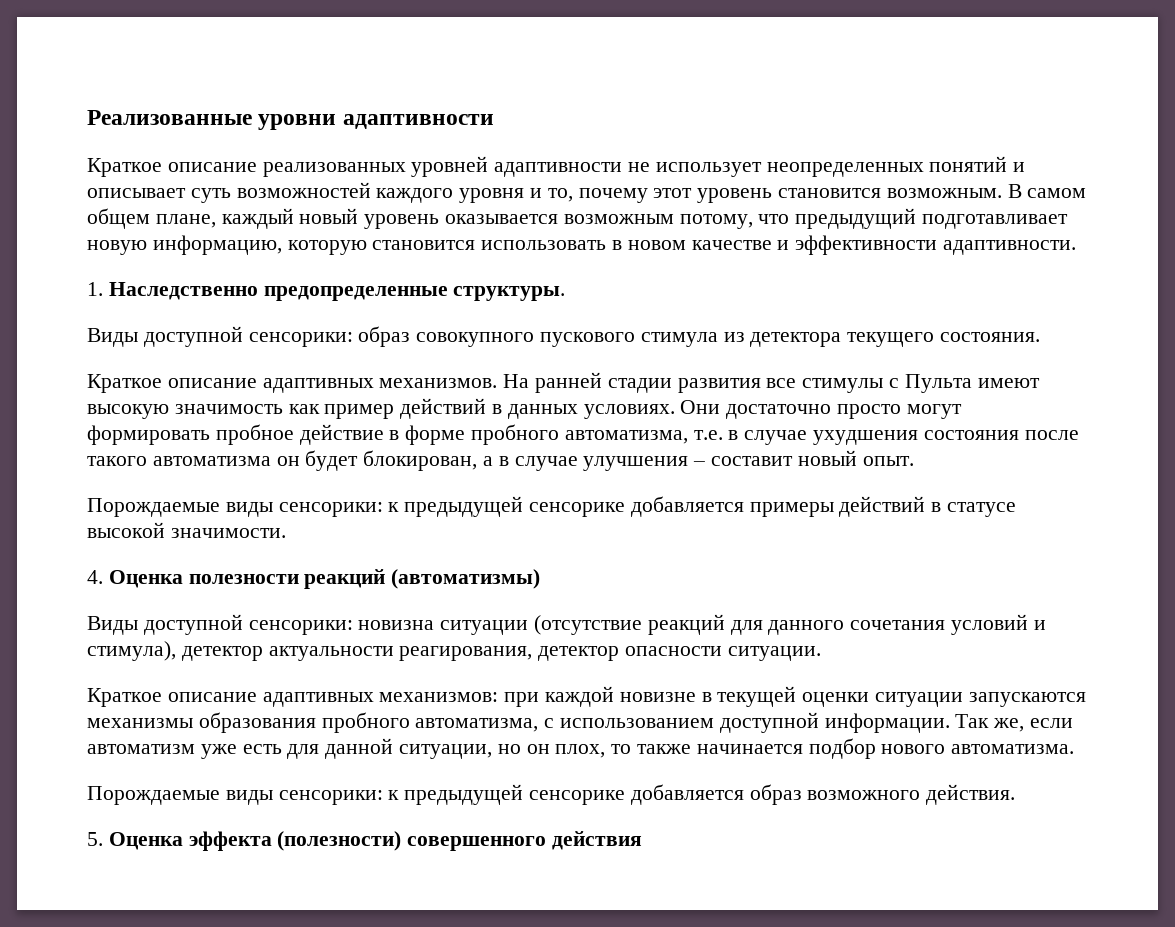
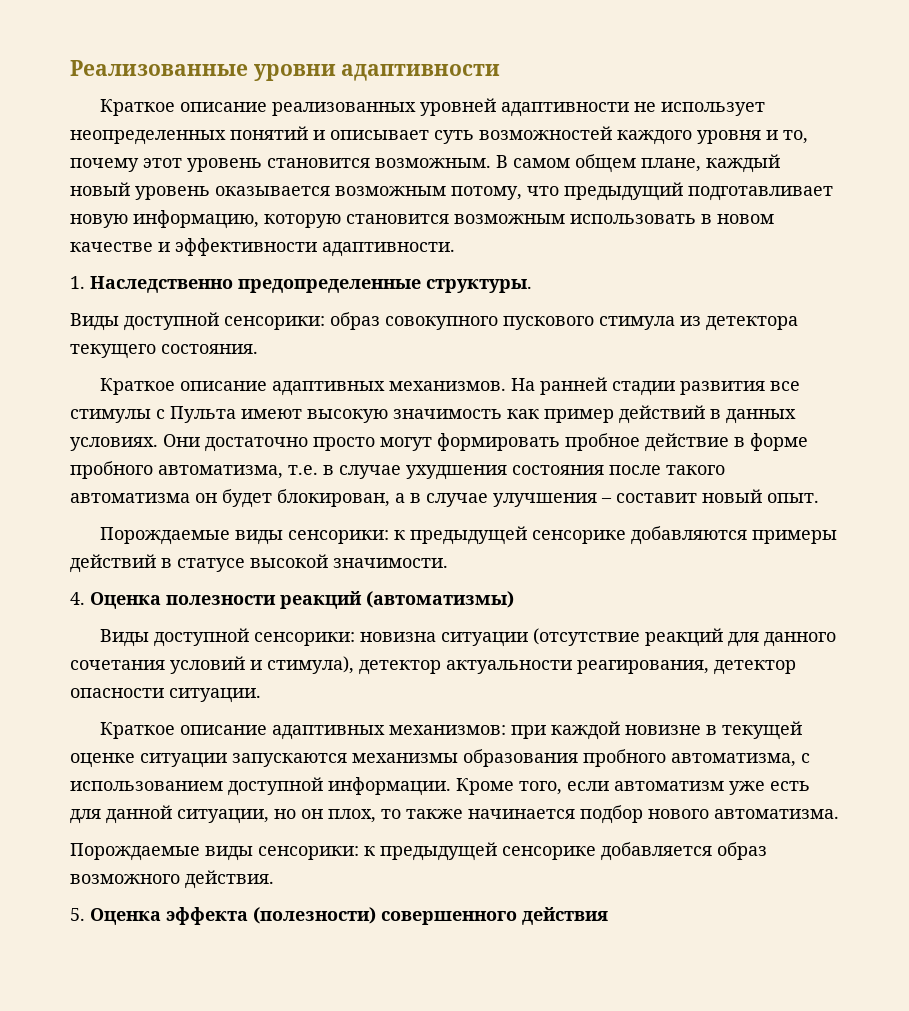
- В самом общем плане, каждый новый уровень оказывается возможным потому, что предыдущий подготавливает новую информацию, которую становится использовать в новом качестве и эффективности адаптивности.
+ В самом общем плане, каждый новый уровень оказывается возможным потому, что предыдущий подготавливает новую информацию, которую становится возможным использовать в новом качестве и эффективности адаптивности.
- Порождаемые виды сенсорики: к предыдущей сенсорике добавляется примеры действий в статусе высокой значимости.
+ Порождаемые виды сенсорики: к предыдущей сенсорике добавляются примеры действий в статусе высокой значимости.
- Краткое описание адаптивных механизмов: при каждой новизне в текущей оценки ситуации запускаются механизмы образования пробного автоматизма, с использованием доступной информации.
+ Краткое описание адаптивных механизмов: при каждой новизне в текущей оценке ситуации запускаются механизмы образования пробного автоматизма, с использованием доступной информации.
- Так же, если автоматизм уже есть для данной ситуации, но он плох, то также начинается подбор нового автоматизма.
+ Кроме того, если автоматизм уже есть для данной ситуации, но он плох, то также начинается подбор нового автоматизма.

